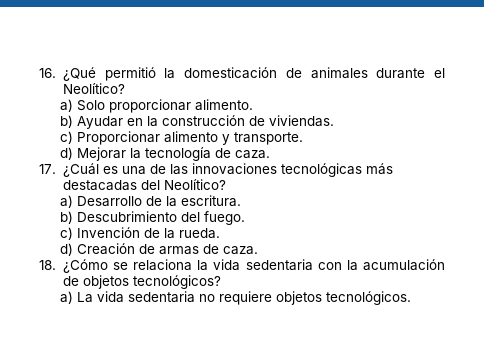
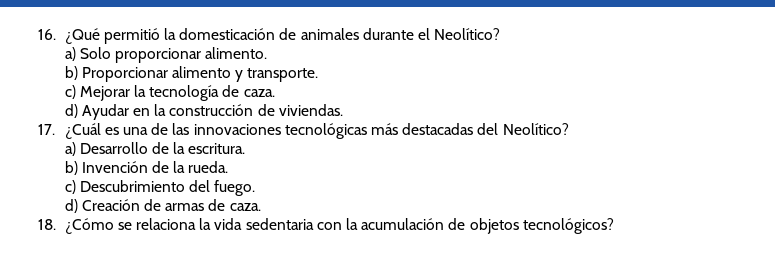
- b) Ayudar en la construcción de viviendas.
+ b) Proporcionar alimento y transporte.
+ c) Mejorar la tecnología de caza.
+ d) Ayudar en la construcción de viviendas.
- c) Proporcionar alimento y transporte.
- d) Mejorar la tecnología de caza.
- b) Descubrimiento del fuego.
- c) Invención de la rueda.
+ b) Invención de la rueda.
+ c) Descubrimiento del fuego.
- a) La vida sedentaria no requiere objetos tecnológicos.

